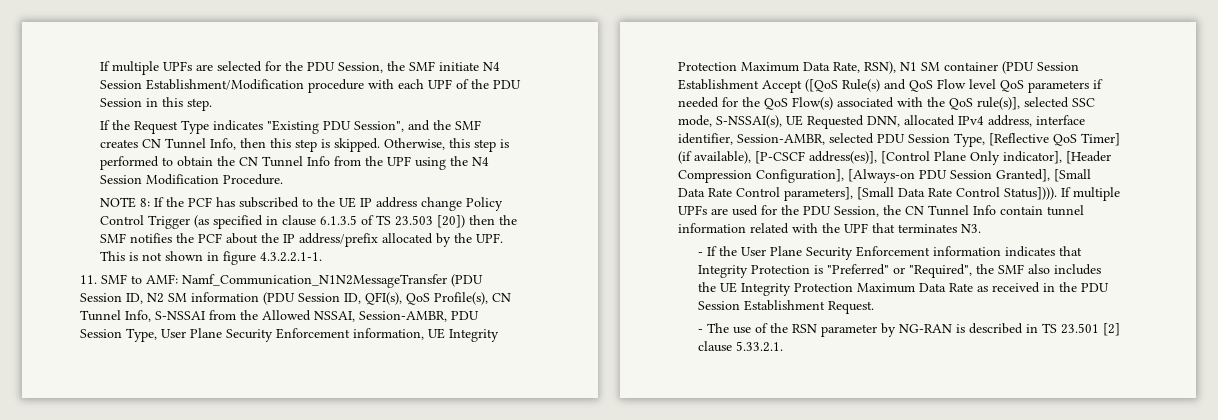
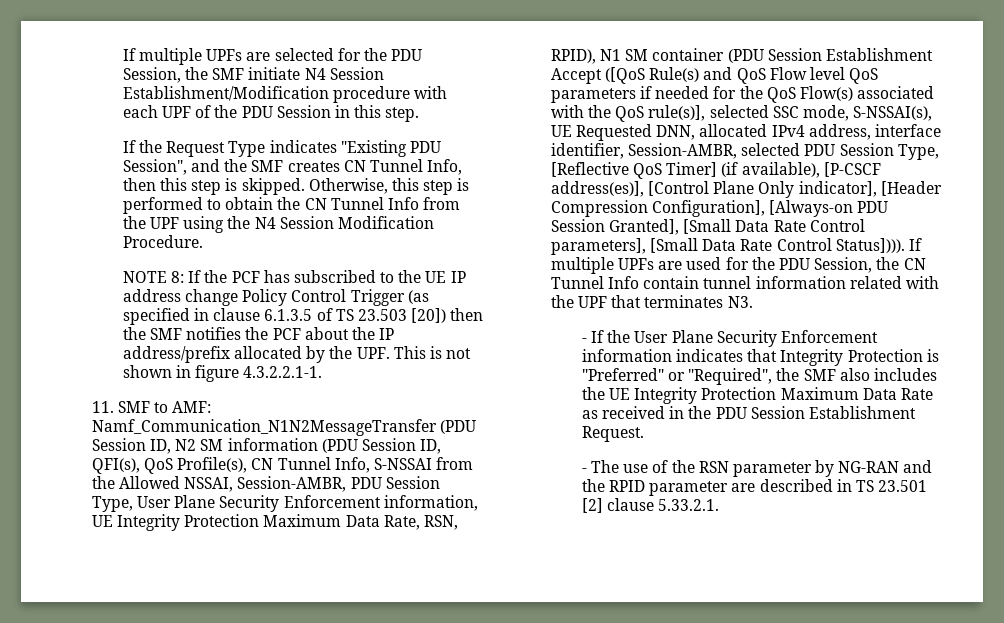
- Namf_Communication_N1N2MessageTransfer (PDU Session ID, N2 SM information (PDU Session ID, QFI(s), QoS Profile(s), CN Tunnel Info, S-NSSAI from the Allowed NSSAI, Session-AMBR, PDU Session Type, User Plane Security Enforcement information, UE Integrity Protection Maximum Data Rate, RSN), N1 SM container (PDU Session Establishment Accept ([QoS Rule(s) and QoS Flow level QoS parameters if needed for the QoS Flow(s) associated with the QoS rule(s)], selected SSC mode, S-NSSAI(s), UE Requested DNN, allocated IPv4 address, interface identifier, Session-AMBR, selected PDU Session Type, [Reflective QoS Timer] (if available), [P-CSCF address(es)], [Control Plane Only indicator], [Header Compression Configuration], [Always-on PDU Session Granted], [Small Data Rate Control parameters], [Small Data Rate Control Status]))).
+ Namf_Communication_N1N2MessageTransfer (PDU Session ID, N2 SM information (PDU Session ID, QFI(s), QoS Profile(s), CN Tunnel Info, S-NSSAI from the Allowed NSSAI, Session-AMBR, PDU Session Type, User Plane Security Enforcement information, UE Integrity Protection Maximum Data Rate, RSN, RPID), N1 SM container (PDU Session Establishment Accept ([QoS Rule(s) and QoS Flow level QoS parameters if needed for the QoS Flow(s) associated with the QoS rule(s)], selected SSC mode, S-NSSAI(s), UE Requested DNN, allocated IPv4 address, interface identifier, Session-AMBR, selected PDU Session Type, [Reflective QoS Timer] (if available), [P-CSCF address(es)], [Control Plane Only indicator], [Header Compression Configuration], [Always-on PDU Session Granted], [Small Data Rate Control parameters], [Small Data Rate Control Status]))).
- - The use of the RSN parameter by NG-RAN is described in TS 23.501 [2] clause 5.33.2.1.
+ - The use of the RSN parameter by NG-RAN and the RPID parameter are described in TS 23.501 [2] clause 5.33.2.1.

